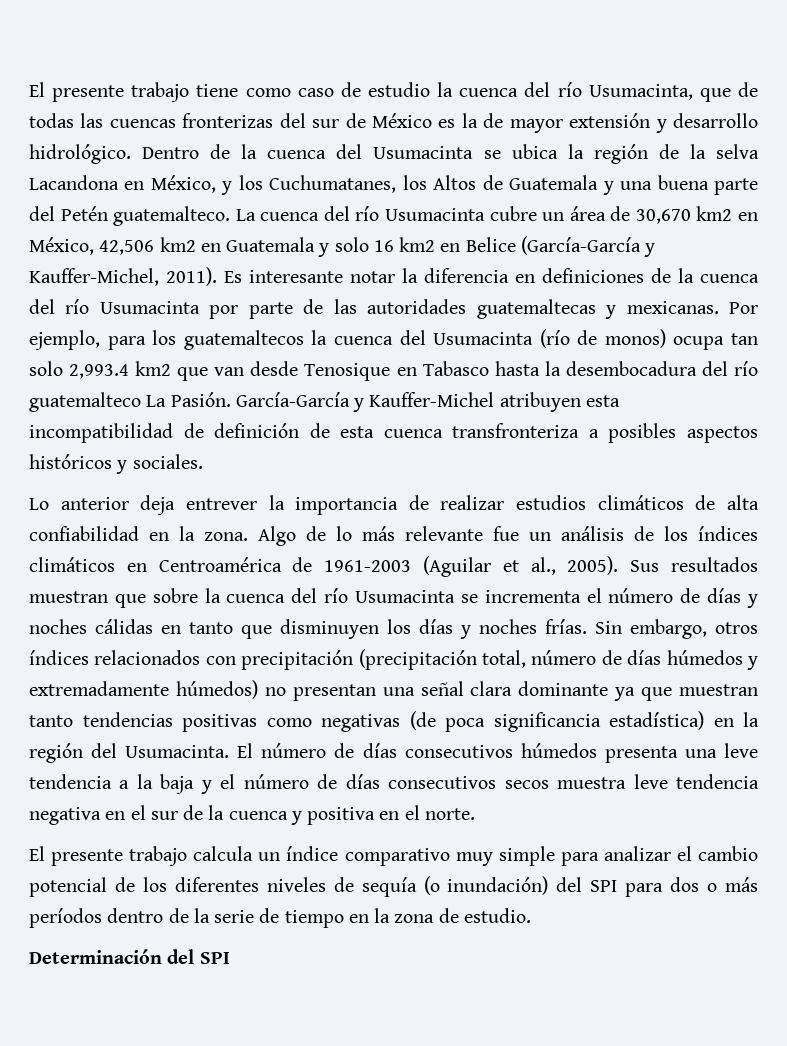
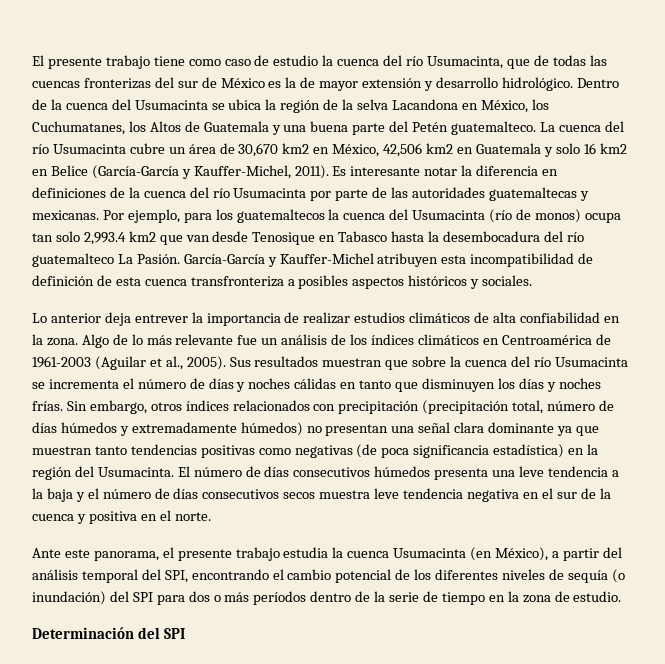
- Dentro de la cuenca del Usumacinta se ubica la región de la selva Lacandona en México, y los Cuchumatanes, los Altos de Guatemala y una buena parte del Petén guatemalteco.
+ Dentro de la cuenca del Usumacinta se ubica la región de la selva Lacandona en México, los Cuchumatanes, los Altos de Guatemala y una buena parte del Petén guatemalteco.
- El presente trabajo calcula un índice comparativo muy simple para analizar el cambio potencial de los diferentes niveles de sequía (o inundación) del SPI para dos o más períodos dentro de la serie de tiempo en la zona de estudio.
+ Ante este panorama, el presente trabajo estudia la cuenca Usumacinta (en México), a partir del análisis temporal del SPI, encontrando el cambio potencial de los diferentes niveles de sequía (o inundación) del SPI para dos o más períodos dentro de la serie de tiempo en la zona de estudio.

